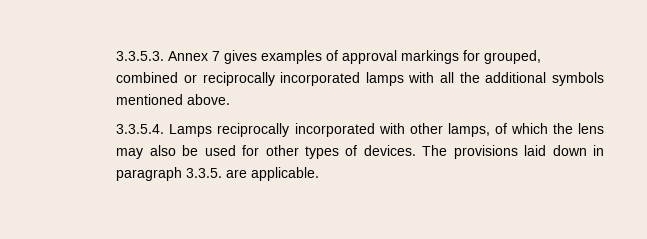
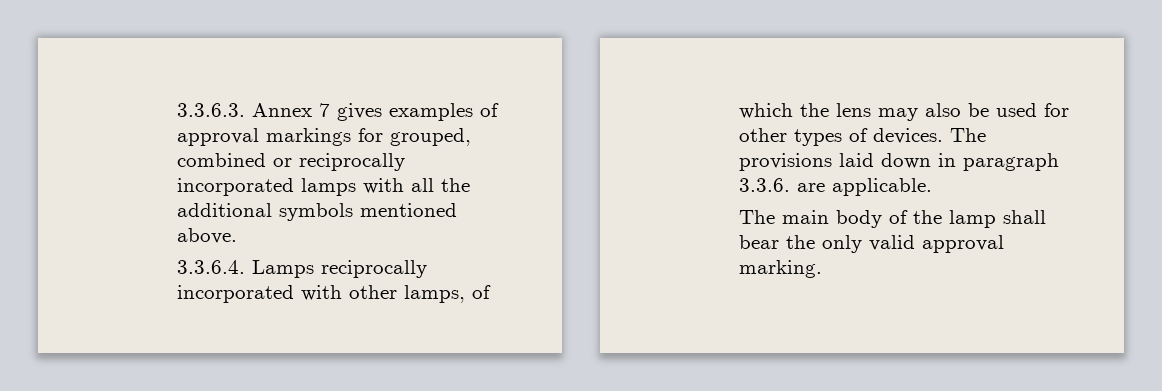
- 3.3.5.3. Annex 7 gives examples of approval markings for grouped, combined or reciprocally incorporated lamps with all the additional symbols mentioned above.
+ 3.3.6.3. Annex 7 gives examples of approval markings for grouped, combined or reciprocally incorporated lamps with all the additional symbols mentioned above.
- 3.3.5.4. Lamps reciprocally incorporated with other lamps, of which the lens may also be used for other types of devices.
+ 3.3.6.4. Lamps reciprocally incorporated with other lamps, of which the lens may also be used for other types of devices.
- The provisions laid down in paragraph 3.3.5. are applicable.
+ The provisions laid down in paragraph 3.3.6. are applicable.
+ The main body of the lamp shall bear the only valid approval marking.

